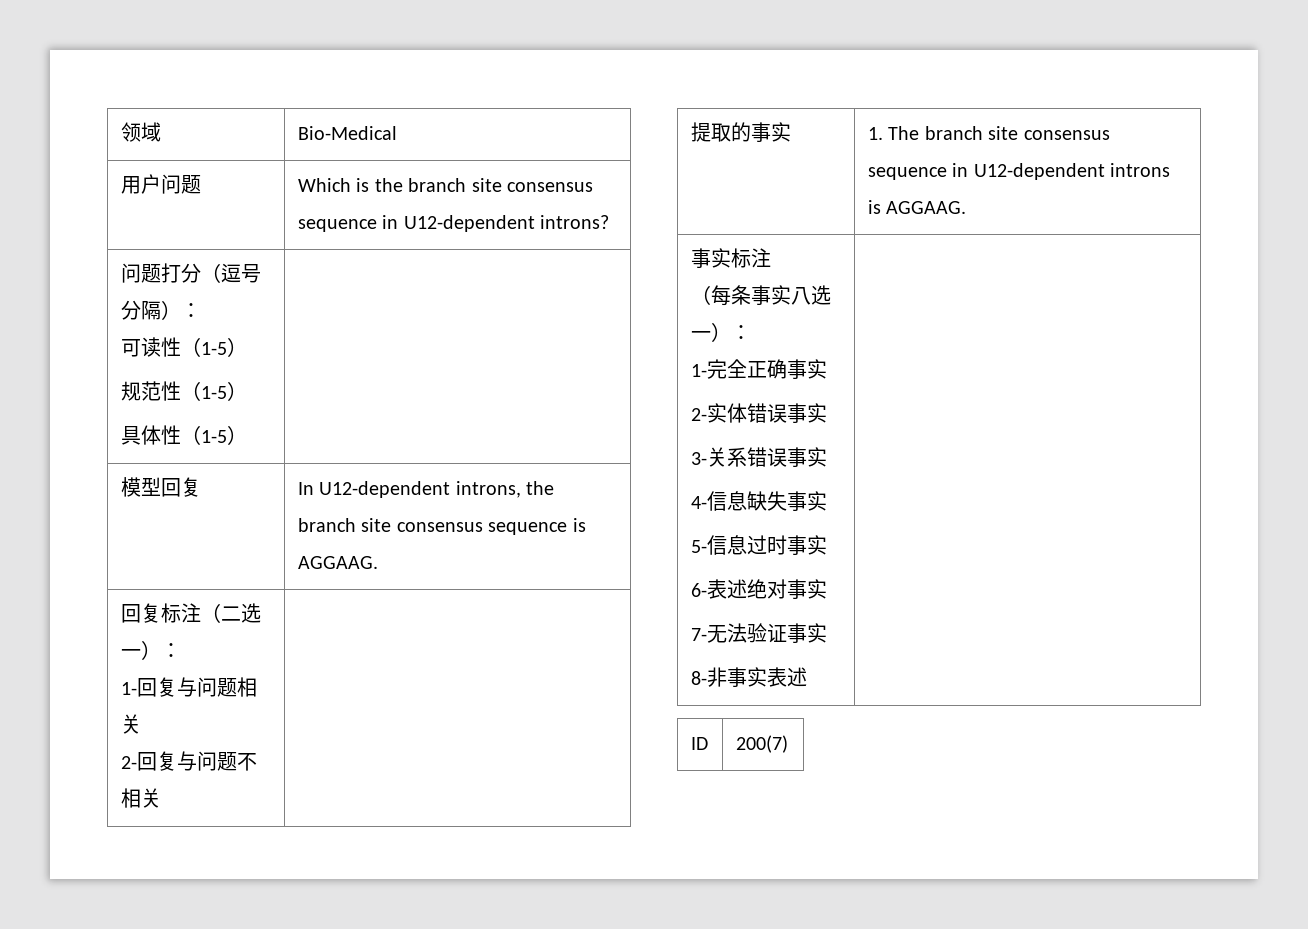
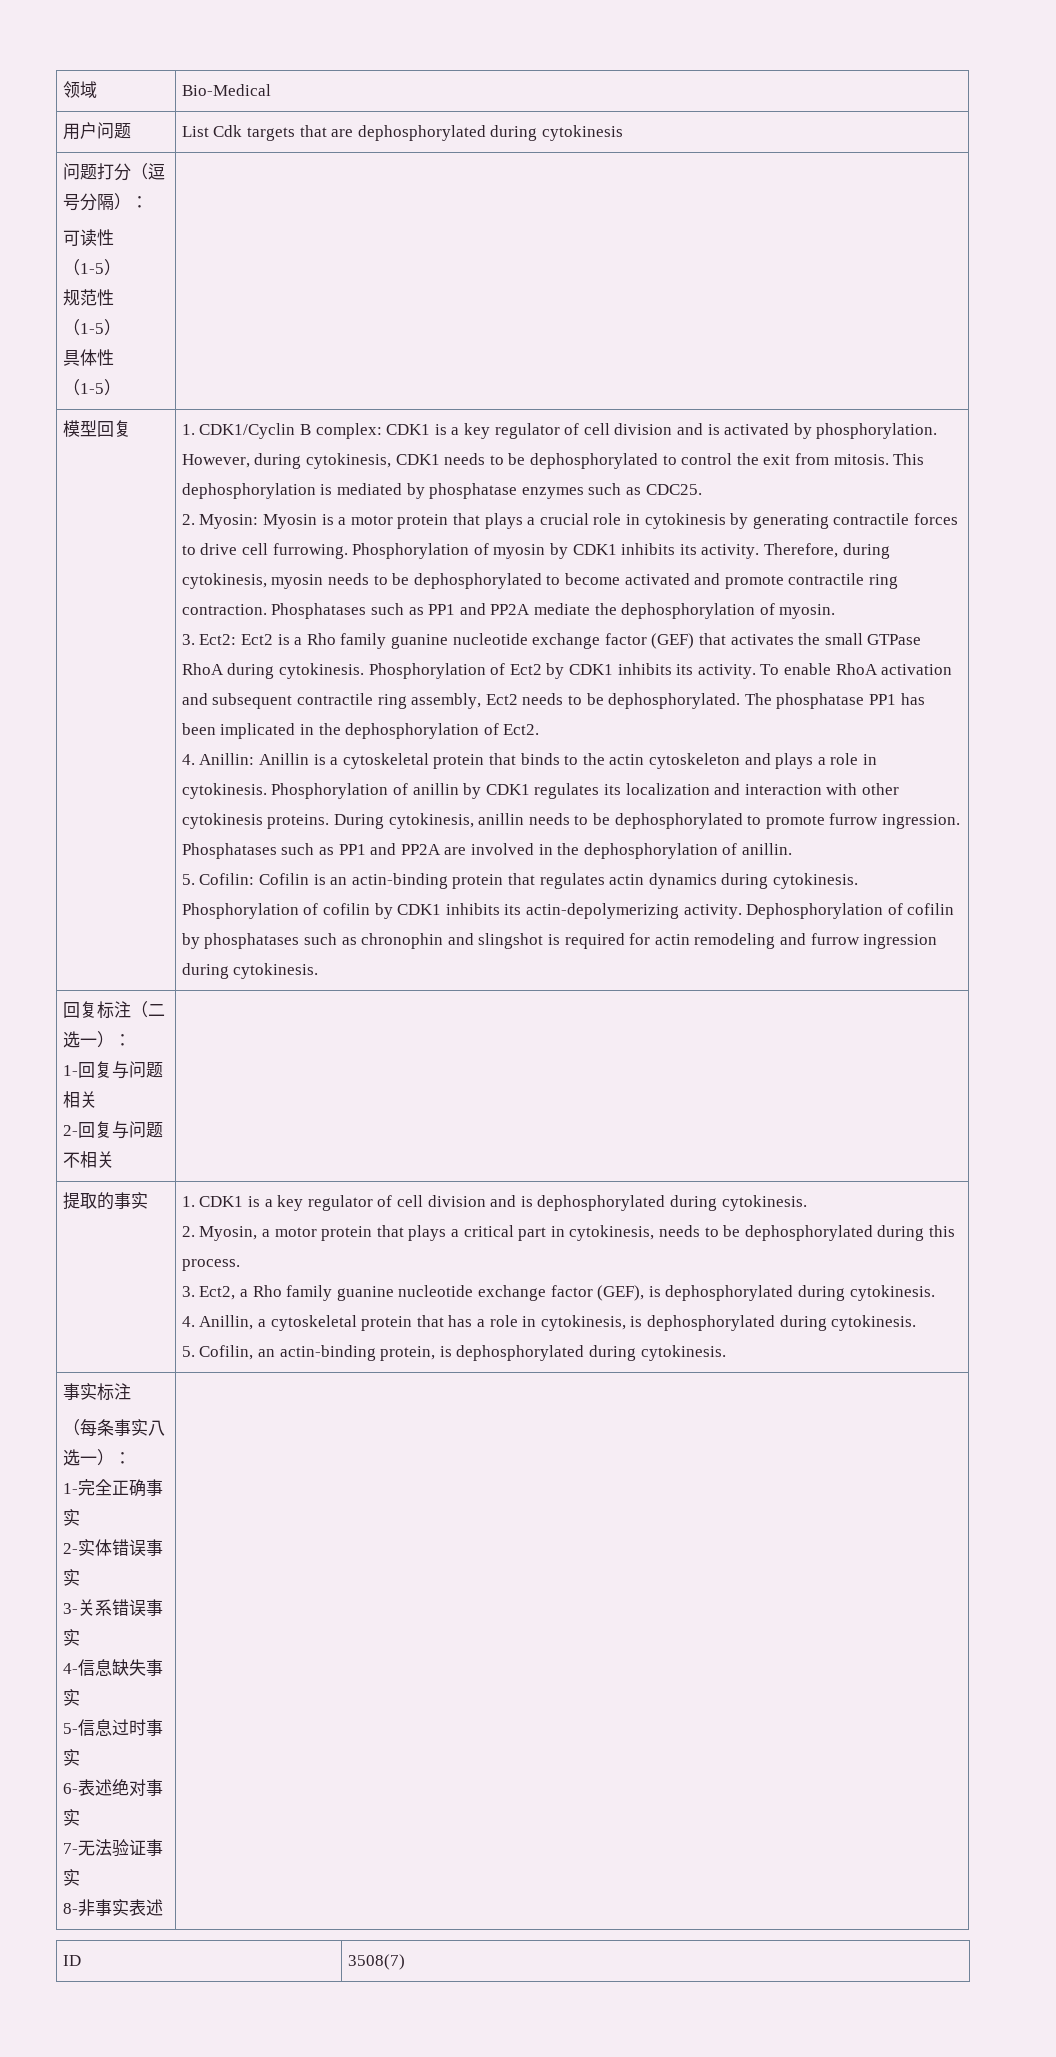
- 用户问题 | Which is the branch site consensus sequence in U12-dependent introns?
+ 用户问题 | List Cdk targets that are dephosphorylated during cytokinesis
- In U12-dependent introns, the branch site consensus sequence is AGGAAG.
+ 1. CDK1/Cyclin B complex: CDK1 is a key regulator of cell division and is activated by phosphorylation. However, during cytokinesis, CDK1 needs to be dephosphorylated to control the exit from mitosis. This dephosphorylation is mediated by phosphatase enzymes such as CDC25.
+ 2. Myosin: Myosin is a motor protein that plays a crucial role in cytokinesis by generating contractile forces to drive cell furrowing. Phosphorylation of myosin by CDK1 inhibits its activity. Therefore, during cytokinesis, myosin needs to be dephosphorylated to become activated and promote contractile ring contraction. Phosphatases such as PP1 and PP2A mediate the dephosphorylation of myosin.
+ 3. Ect2: Ect2 is a Rho family guanine nucleotide exchange factor (GEF) that activates the small GTPase RhoA during cytokinesis. Phosphorylation of Ect2 by CDK1 inhibits its activity. To enable RhoA activation and subsequent contractile ring assembly, Ect2 needs to be dephosphorylated. The phosphatase PP1 has been implicated in the dephosphorylation of Ect2.
+ 4. Anillin: Anillin is a cytoskeletal protein that binds to the actin cytoskeleton and plays a role in cytokinesis. Phosphorylation of anillin by CDK1 regulates its localization and interaction with other cytokinesis proteins. During cytokinesis, anillin needs to be dephosphorylated to promote furrow ingression. Phosphatases such as PP1 and PP2A are involved in the dephosphorylation of anillin.
+ 5. Cofilin: Cofilin is an actin-binding protein that regulates actin dynamics during cytokinesis. Phosphorylation of cofilin by CDK1 inhibits its actin-depolymerizing activity. Dephosphorylation of cofilin by phosphatases such as chronophin and slingshot is required for actin remodeling and furrow ingression during cytokinesis.
- 1. The branch site consensus sequence in U12-dependent introns is AGGAAG.
+ 1. CDK1 is a key regulator of cell division and is dephosphorylated during cytokinesis.
+ 2. Myosin, a motor protein that plays a critical part in cytokinesis, needs to be dephosphorylated during this process.
+ 3. Ect2, a Rho family guanine nucleotide exchange factor (GEF), is dephosphorylated during cytokinesis.
+ 4. Anillin, a cytoskeletal protein that has a role in cytokinesis, is dephosphorylated during cytokinesis.
+ 5. Cofilin, an actin-binding protein, is dephosphorylated during cytokinesis.
- ID | 200(7)
+ ID | 3508(7)

